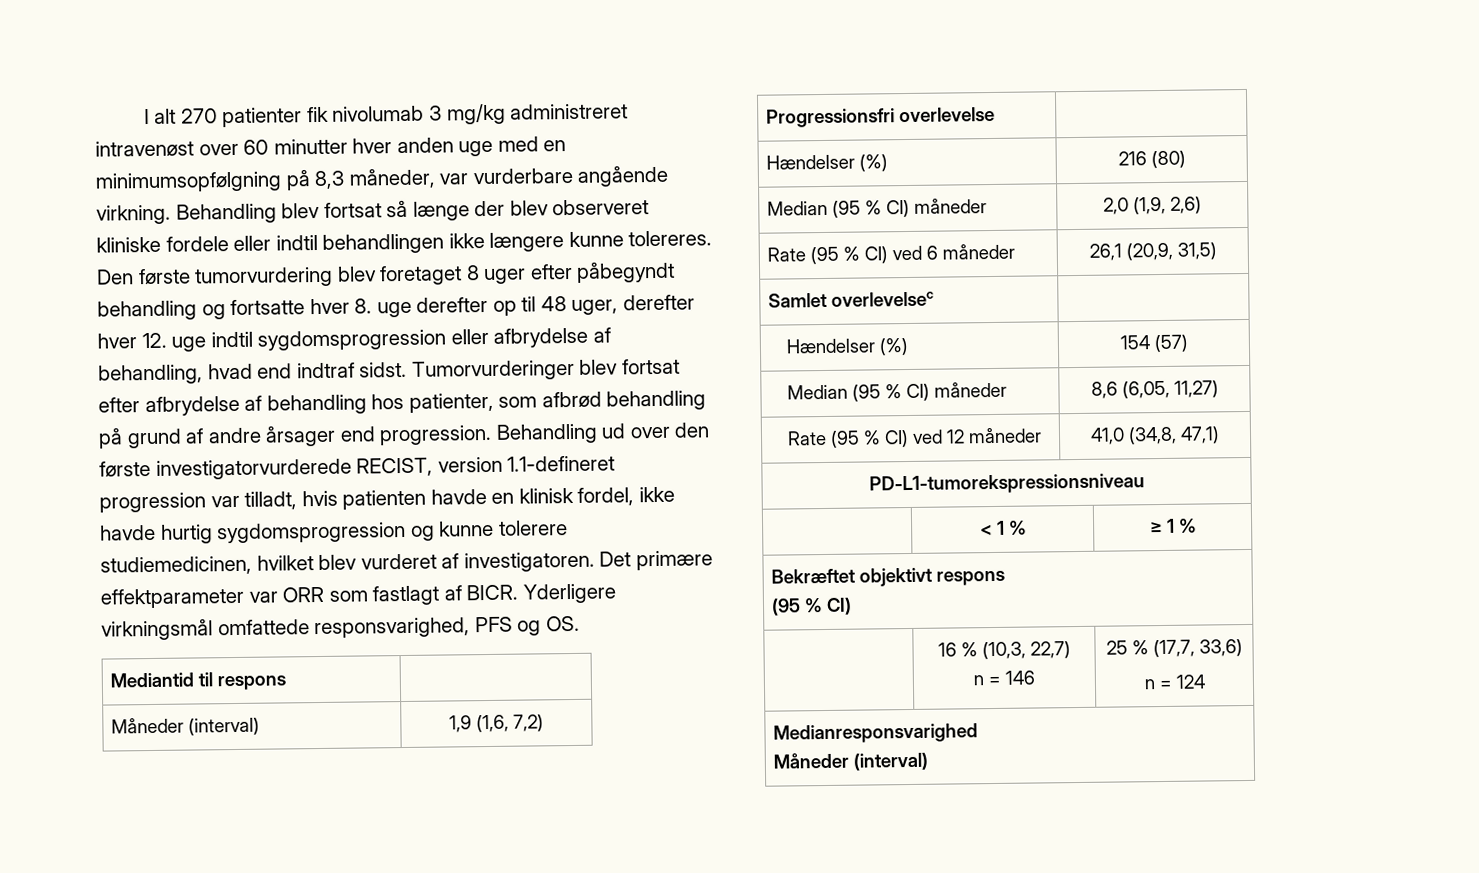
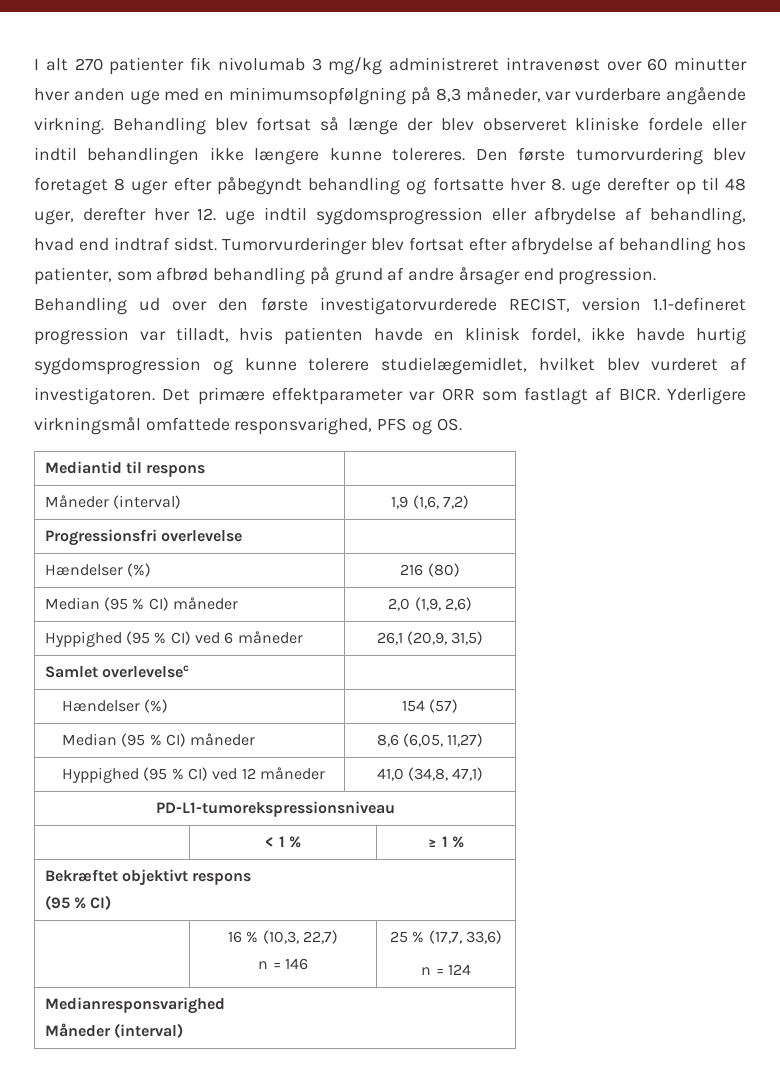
- Behandling ud over den første investigatorvurderede RECIST, version 1.1-defineret progression var tilladt, hvis patienten havde en klinisk fordel, ikke havde hurtig sygdomsprogression og kunne tolerere studiemedicinen, hvilket blev vurderet af investigatoren.
+ Behandling ud over den første investigatorvurderede RECIST, version 1.1-defineret progression var tilladt, hvis patienten havde en klinisk fordel, ikke havde hurtig sygdomsprogression og kunne tolerere studielægemidlet, hvilket blev vurderet af investigatoren.
- Rate (95 % CI) ved 6 måneder | 26,1 (20,9, 31,5)
+ Hyppighed (95 % CI) ved 6 måneder | 26,1 (20,9, 31,5)
- Rate (95 % CI) ved 12 måneder | 41,0 (34,8, 47,1)
+ Hyppighed (95 % CI) ved 12 måneder | 41,0 (34,8, 47,1)

